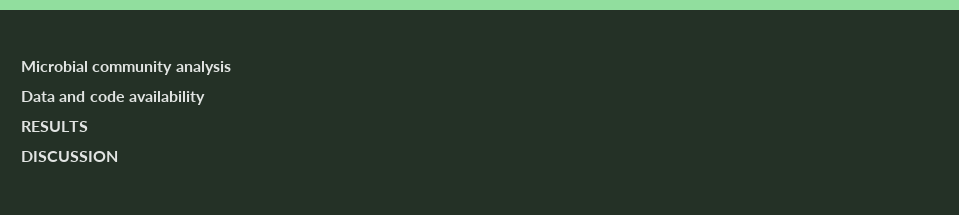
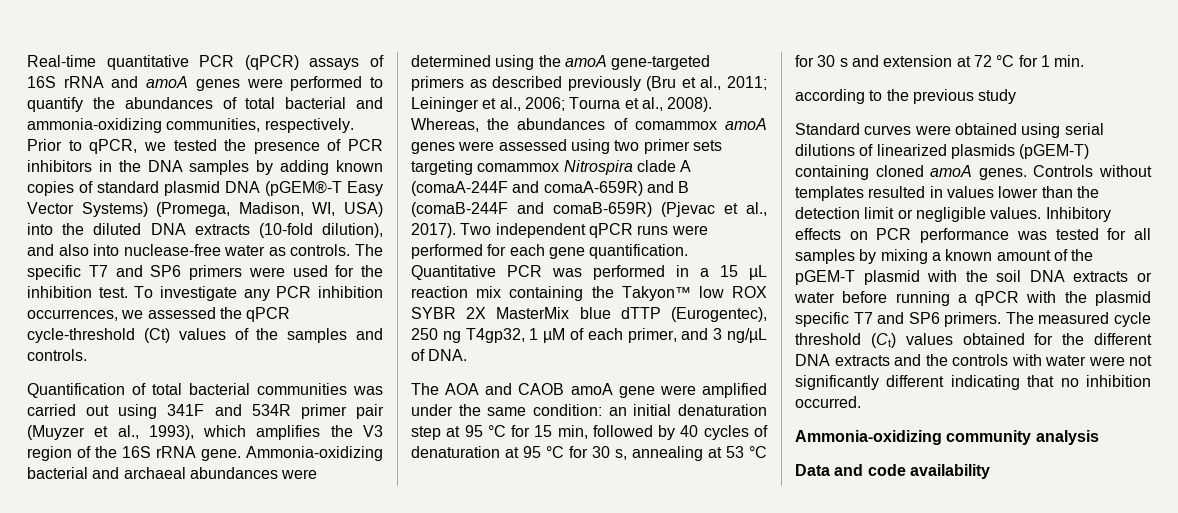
- Microbial community analysis
+ Real-time quantitative PCR (qPCR) assays of 16S rRNA and amoA genes were performed to quantify the abundances of total bacterial and ammonia-oxidizing communities, respectively. Prior to qPCR, we tested the presence of PCR inhibitors in the DNA samples by adding known copies of standard plasmid DNA (pGEM®-T Easy Vector Systems) (Promega, Madison, WI, USA) into the diluted DNA extracts (10-fold dilution), and also into nuclease-free water as controls. The specific T7 and SP6 primers were used for the inhibition test. To investigate any PCR inhibition occurrences, we assessed the qPCR cycle-threshold (Ct) values of the samples and controls.
+ Quantification of total bacterial communities was carried out using 341F and 534R primer pair (Muyzer et al., 1993), which amplifies the V3 region of the 16S rRNA gene. Ammonia-oxidizing bacterial and archaeal abundances were determined using the amoA gene-targeted primers as described previously (Bru et al., 2011; Leininger et al., 2006; Tourna et al., 2008). Whereas, the abundances of comammox amoA genes were assessed using two primer sets targeting comammox Nitrospira clade A (comaA-244F and comaA-659R) and B (comaB-244F and comaB-659R) (Pjevac et al., 2017). Two independent qPCR runs were performed for each gene quantification. Quantitative PCR was performed in a 15 µL reaction mix containing the Takyon™ low ROX SYBR 2X MasterMix blue dTTP (Eurogentec), 250 ng T4gp32, 1 µM of each primer, and 3 ng/µL of DNA.
+ The AOA and CAOB amoA gene were amplified under the same condition: an initial denaturation step at 95 °C for 15 min, followed by 40 cycles of denaturation at 95 °C for 30 s, annealing at 53 °C for 30 s and extension at 72 °C for 1 min.
+ according to the previous study
+ Standard curves were obtained using serial dilutions of linearized plasmids (pGEM-T) containing cloned amoA genes. Controls without templates resulted in values lower than the detection limit or negligible values. Inhibitory effects on PCR performance was tested for all samples by mixing a known amount of the pGEM-T plasmid with the soil DNA extracts or water before running a qPCR with the plasmid specific T7 and SP6 primers. The measured cycle threshold (Ct) values obtained for the different DNA extracts and the controls with water were not significantly different indicating that no inhibition occurred.
+ Ammonia-oxidizing community analysis
- RESULTS
- DISCUSSION

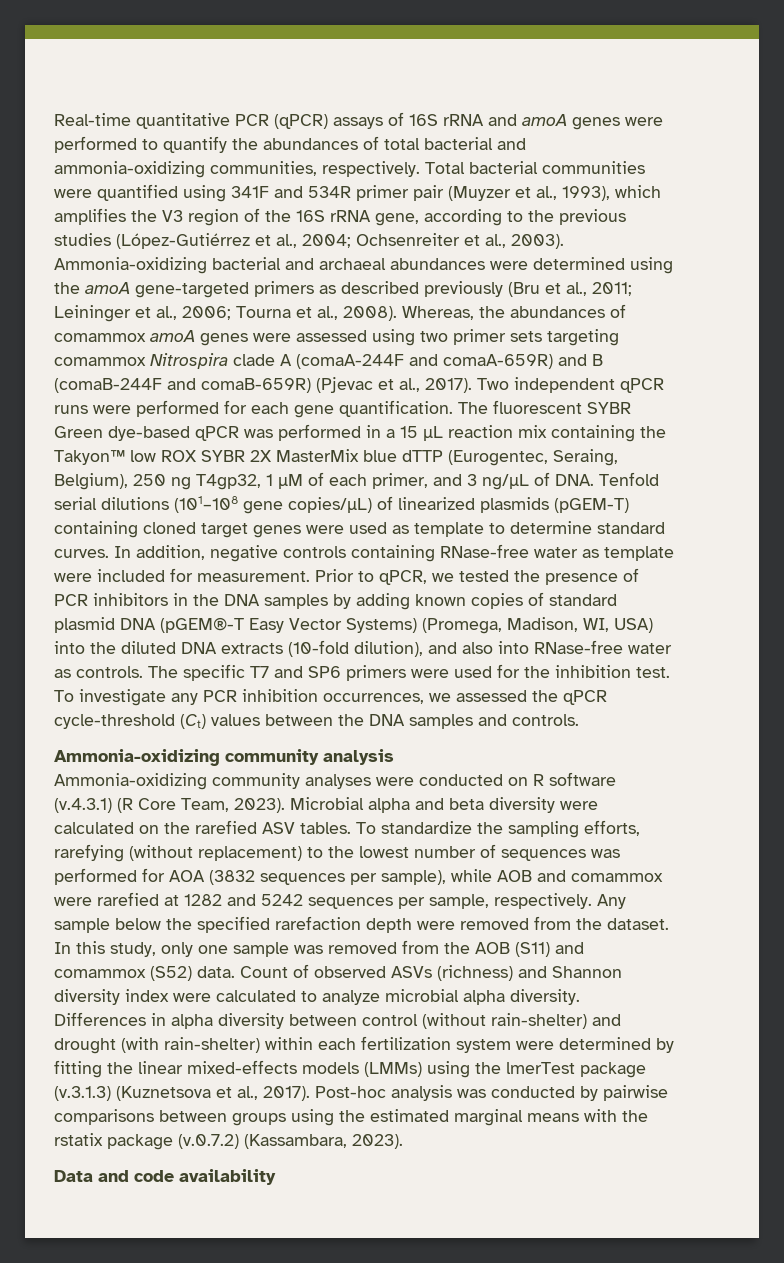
- Prior to qPCR, we tested the presence of PCR inhibitors in the DNA samples by adding known copies of standard plasmid DNA (pGEM®-T Easy Vector Systems) (Promega, Madison, WI, USA) into the diluted DNA extracts (10-fold dilution), and also into nuclease-free water as controls. The specific T7 and SP6 primers were used for the inhibition test. To investigate any PCR inhibition occurrences, we assessed the qPCR cycle-threshold (Ct) values of the samples and controls.
- Quantification of total bacterial communities was carried out using 341F and 534R primer pair (Muyzer et al., 1993), which amplifies the V3 region of the 16S rRNA gene.
+ Total bacterial communities were quantified using 341F and 534R primer pair (Muyzer et al., 1993), which amplifies the V3 region of the 16S rRNA gene, according to the previous studies (López-Gutiérrez et al., 2004; Ochsenreiter et al., 2003).
- Quantitative PCR was performed in a 15 µL reaction mix containing the Takyon™ low ROX SYBR 2X MasterMix blue dTTP (Eurogentec), 250 ng T4gp32, 1 µM of each primer, and 3 ng/µL of DNA.
- The AOA and CAOB amoA gene were amplified under the same condition: an initial denaturation step at 95 °C for 15 min, followed by 40 cycles of denaturation at 95 °C for 30 s, annealing at 53 °C for 30 s and extension at 72 °C for 1 min.
- according to the previous study
- Standard curves were obtained using serial dilutions of linearized plasmids (pGEM-T) containing cloned amoA genes. Controls without templates resulted in values lower than the detection limit or negligible values. Inhibitory effects on PCR performance was tested for all samples by mixing a known amount of the pGEM-T plasmid with the soil DNA extracts or water before running a qPCR with the plasmid specific T7 and SP6 primers. The measured cycle threshold (Ct) values obtained for the different DNA extracts and the controls with water were not significantly different indicating that no inhibition occurred.
+ The fluorescent SYBR Green dye-based qPCR was performed in a 15 µL reaction mix containing the Takyon™ low ROX SYBR 2X MasterMix blue dTTP (Eurogentec, Seraing, Belgium), 250 ng T4gp32, 1 µM of each primer, and 3 ng/µL of DNA. Tenfold serial dilutions (101–108 gene copies/µL) of linearized plasmids (pGEM-T) containing cloned target genes were used as template to determine standard curves. In addition, negative controls containing RNase-free water as template were included for measurement. Prior to qPCR, we tested the presence of PCR inhibitors in the DNA samples by adding known copies of standard plasmid DNA (pGEM®-T Easy Vector Systems) (Promega, Madison, WI, USA) into the diluted DNA extracts (10-fold dilution), and also into RNase-free water as controls. The specific T7 and SP6 primers were used for the inhibition test. To investigate any PCR inhibition occurrences, we assessed the qPCR cycle-threshold (Ct) values between the DNA samples and controls.
  Ammonia-oxidizing community analysis
+ Ammonia-oxidizing community analyses were conducted on R software (v.4.3.1) (R Core Team, 2023). Microbial alpha and beta diversity were calculated on the rarefied ASV tables. To standardize the sampling efforts, rarefying (without replacement) to the lowest number of sequences was performed for AOA (3832 sequences per sample), while AOB and comammox were rarefied at 1282 and 5242 sequences per sample, respectively. Any sample below the specified rarefaction depth were removed from the dataset. In this study, only one sample was removed from the AOB (S11) and comammox (S52) data. Count of observed ASVs (richness) and Shannon diversity index were calculated to analyze microbial alpha diversity. Differences in alpha diversity between control (without rain-shelter) and drought (with rain-shelter) within each fertilization system were determined by fitting the linear mixed-effects models (LMMs) using the lmerTest package (v.3.1.3) (Kuznetsova et al., 2017). Post-hoc analysis was conducted by pairwise comparisons between groups using the estimated marginal means with the rstatix package (v.0.7.2) (Kassambara, 2023).

